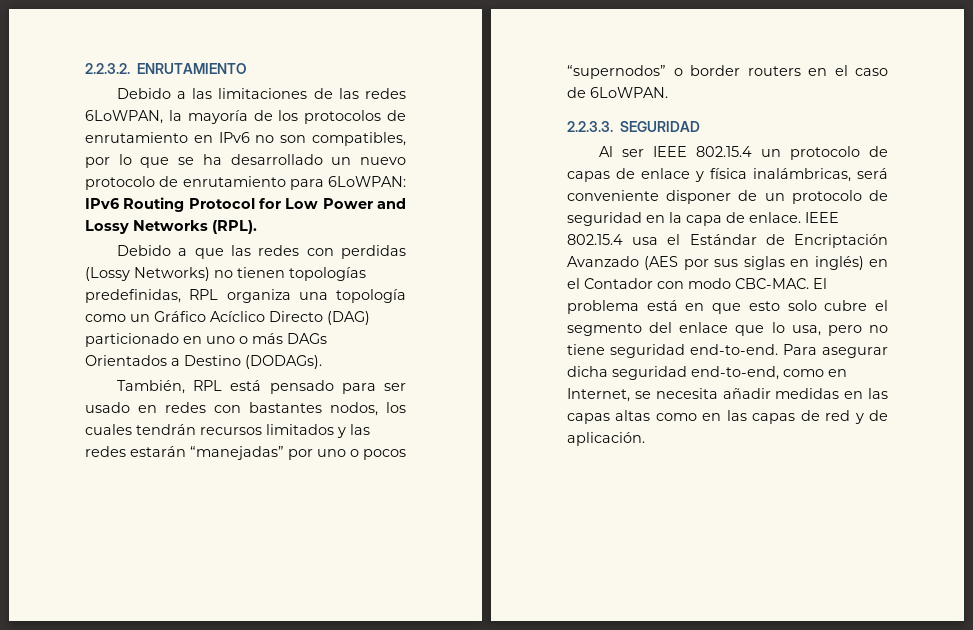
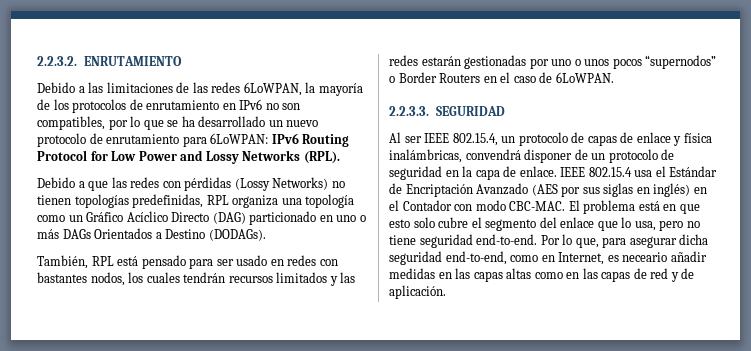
- Debido a que las redes con perdidas (Lossy Networks) no tienen topologías predefinidas, RPL organiza una topología como un Gráfico Acíclico Directo (DAG) particionado en uno o más DAGs Orientados a Destino (DODAGs).
+ Debido a que las redes con pérdidas (Lossy Networks) no tienen topologías predefinidas, RPL organiza una topología como un Gráfico Acíclico Directo (DAG) particionado en uno o más DAGs Orientados a Destino (DODAGs).
- También, RPL está pensado para ser usado en redes con bastantes nodos, los cuales tendrán recursos limitados y las redes estarán “manejadas” por uno o pocos “supernodos” o border routers en el caso de 6LoWPAN.
+ También, RPL está pensado para ser usado en redes con bastantes nodos, los cuales tendrán recursos limitados y las redes estarán gestionadas por uno o unos pocos “supernodos” o Border Routers en el caso de 6LoWPAN.
- Al ser IEEE 802.15.4 un protocolo de capas de enlace y física inalámbricas, será conveniente disponer de un protocolo de seguridad en la capa de enlace.
+ Al ser IEEE 802.15.4, un protocolo de capas de enlace y física inalámbricas, convendrá disponer de un protocolo de seguridad en la capa de enlace.
- Para asegurar dicha seguridad end-to-end, como en Internet, se necesita añadir medidas en las capas altas como en las capas de red y de aplicación.
+ Por lo que, para asegurar dicha seguridad end-to-end, como en Internet, es neceario añadir medidas en las capas altas como en las capas de red y de aplicación.

